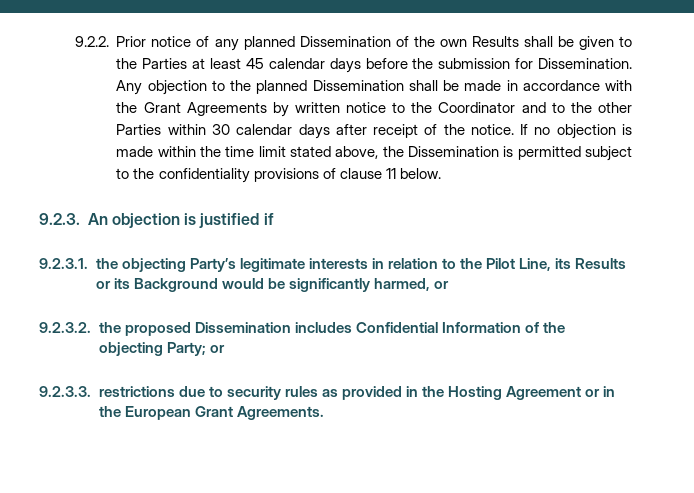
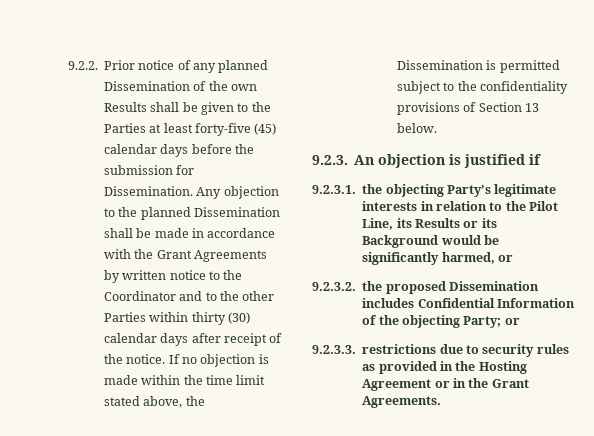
- 9.2.2. Prior notice of any planned Dissemination of the own Results shall be given to the Parties at least 45 calendar days before the submission for Dissemination.
+ 9.2.2. Prior notice of any planned Dissemination of the own Results shall be given to the Parties at least forty-five (45) calendar days before the submission for Dissemination.
- Any objection to the planned Dissemination shall be made in accordance with the Grant Agreements by written notice to the Coordinator and to the other Parties within 30 calendar days after receipt of the notice.
+ Any objection to the planned Dissemination shall be made in accordance with the Grant Agreements by written notice to the Coordinator and to the other Parties within thirty (30) calendar days after receipt of the notice.
- If no objection is made within the time limit stated above, the Dissemination is permitted subject to the confidentiality provisions of clause 11 below.
+ If no objection is made within the time limit stated above, the Dissemination is permitted subject to the confidentiality provisions of Section 13 below.
- 9.2.3.3. restrictions due to security rules as provided in the Hosting Agreement or in the European Grant Agreements.
+ 9.2.3.3. restrictions due to security rules as provided in the Hosting Agreement or in the Grant Agreements.

